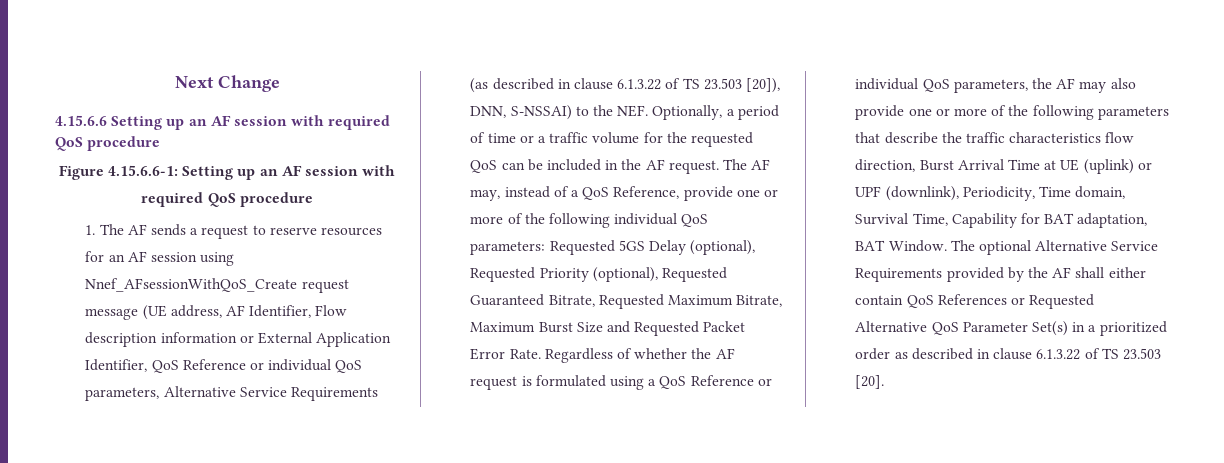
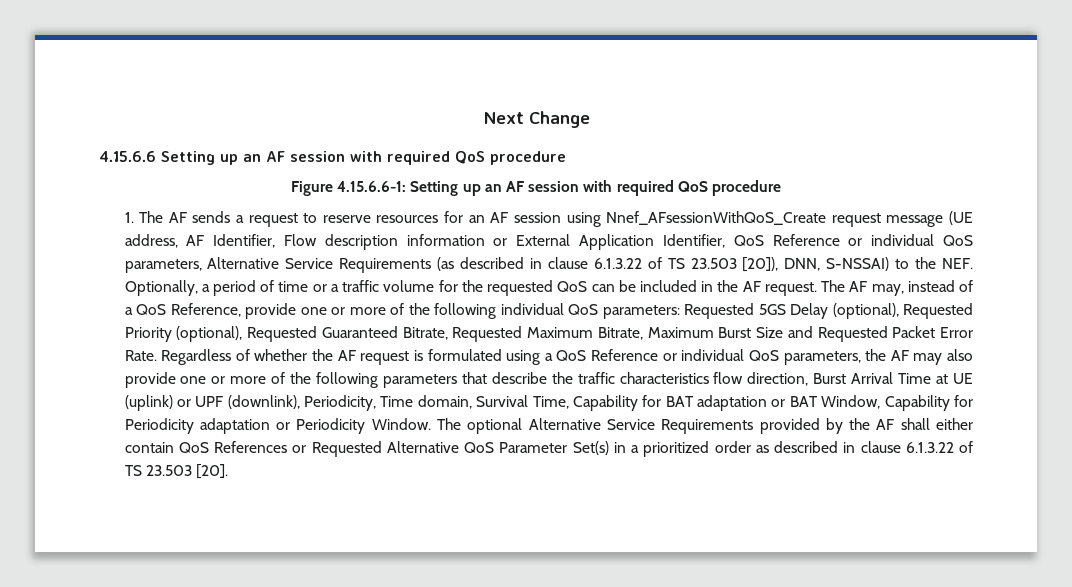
- Regardless of whether the AF request is formulated using a QoS Reference or individual QoS parameters, the AF may also provide one or more of the following parameters that describe the traffic characteristics flow direction, Burst Arrival Time at UE (uplink) or UPF (downlink), Periodicity, Time domain, Survival Time, Capability for BAT adaptation, BAT Window.
+ Regardless of whether the AF request is formulated using a QoS Reference or individual QoS parameters, the AF may also provide one or more of the following parameters that describe the traffic characteristics flow direction, Burst Arrival Time at UE (uplink) or UPF (downlink), Periodicity, Time domain, Survival Time, Capability for BAT adaptation or BAT Window, Capability for Periodicity adaptation or Periodicity Window.

